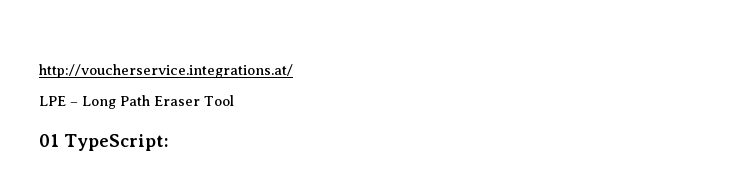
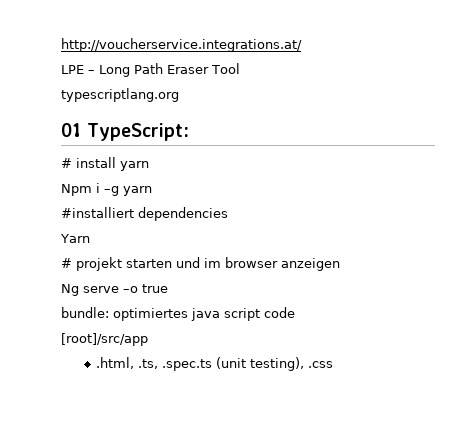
+ typescriptlang.org
+ # install yarn
+ Npm i –g yarn
+ #installiert dependencies
+ Yarn
+ # projekt starten und im browser anzeigen
+ Ng serve –o true
+ bundle: optimiertes java script code
+ [root]/src/app
+ .html, .ts, .spec.ts (unit testing), .css

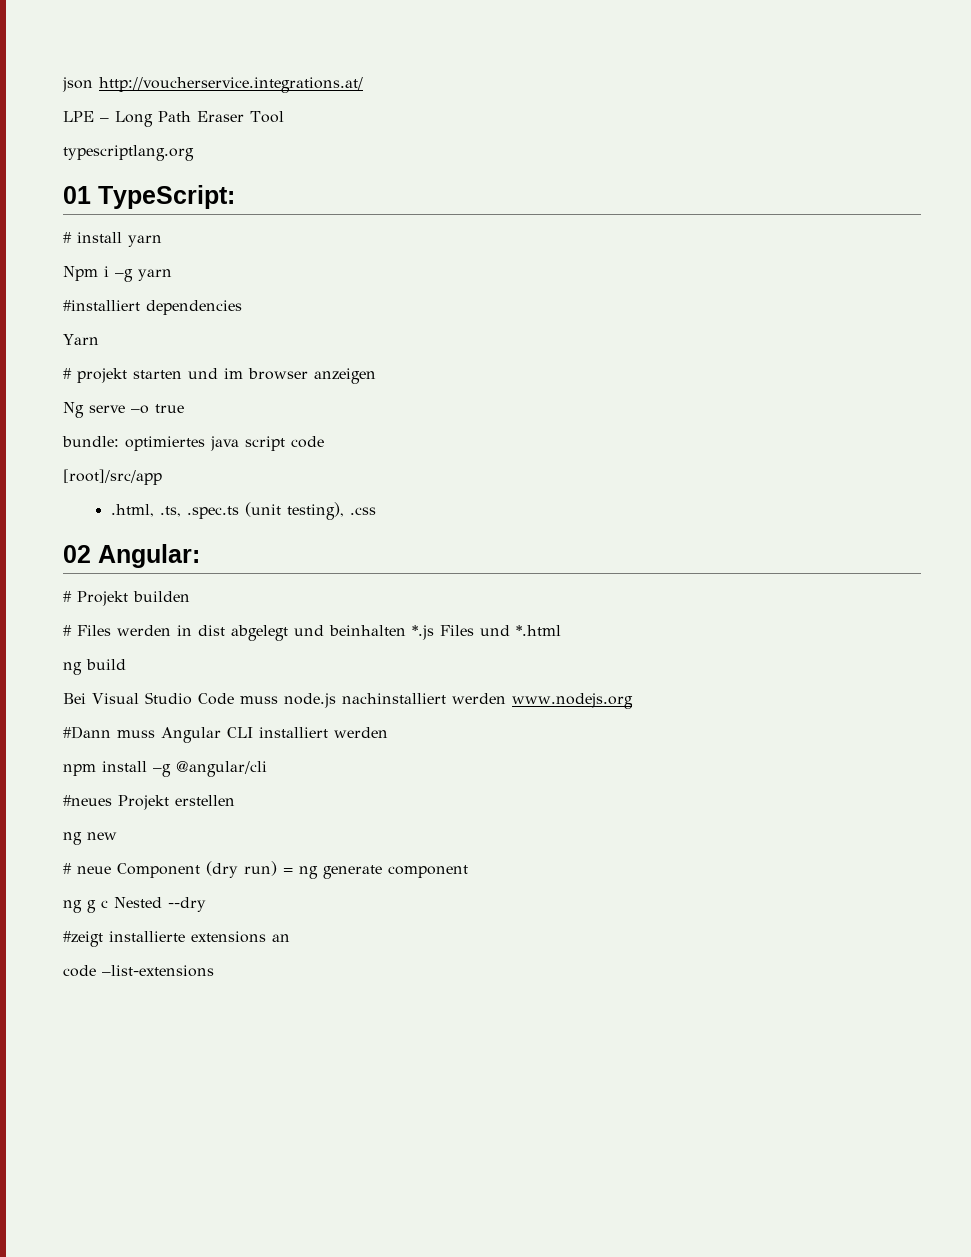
- http://voucherservice.integrations.at/
+ json http://voucherservice.integrations.at/
+ 02 Angular:
+ # Projekt builden
+ # Files werden in dist abgelegt und beinhalten *.js Files und *.html
+ ng build
+ Bei Visual Studio Code muss node.js nachinstalliert werden www.nodejs.org
+ #Dann muss Angular CLI installiert werden
+ npm install –g @angular/cli
+ #neues Projekt erstellen
+ ng new
+ # neue Component (dry run) = ng generate component
+ ng g c Nested --dry
+ #zeigt installierte extensions an
+ code –list-extensions

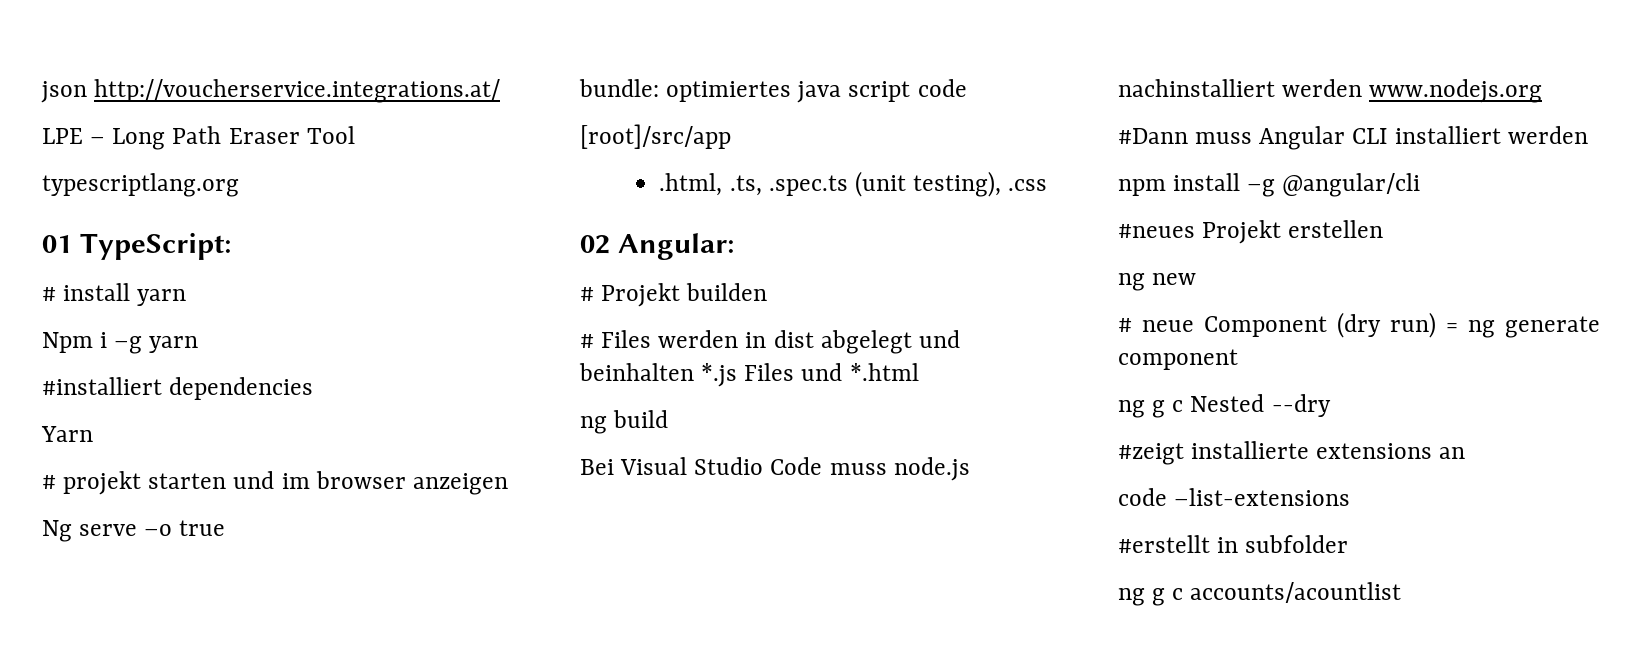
+ #erstellt in subfolder
+ ng g c accounts/acountlist

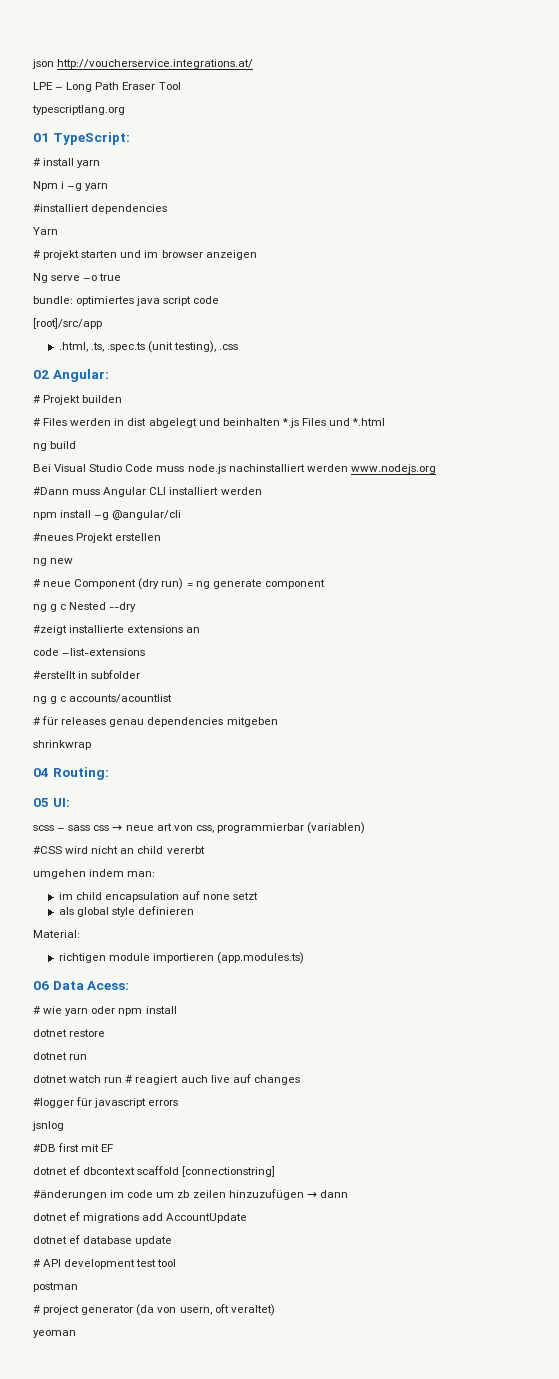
+ # für releases genau dependencies mitgeben
+ shrinkwrap
+ 04 Routing:
+ 05 UI:
+ scss – sass css → neue art von css, programmierbar (variablen)
+ #CSS wird nicht an child vererbt
+ umgehen indem man:
+ im child encapsulation auf none setzt
+ als global style definieren
+ Material:
+ richtigen module importieren (app.modules.ts)
+ 06 Data Acess:
+ # wie yarn oder npm install
+ dotnet restore
+ dotnet run
+ dotnet watch run # reagiert auch live auf changes
+ #logger für javascript errors
+ jsnlog
+ #DB first mit EF
+ dotnet ef dbcontext scaffold [connectionstring]
+ #änderungen im code um zb zeilen hinzuzufügen → dann
+ dotnet ef migrations add AccountUpdate
+ dotnet ef database update
+ # API development test tool
+ postman
+ # project generator (da von usern, oft veraltet)
+ yeoman

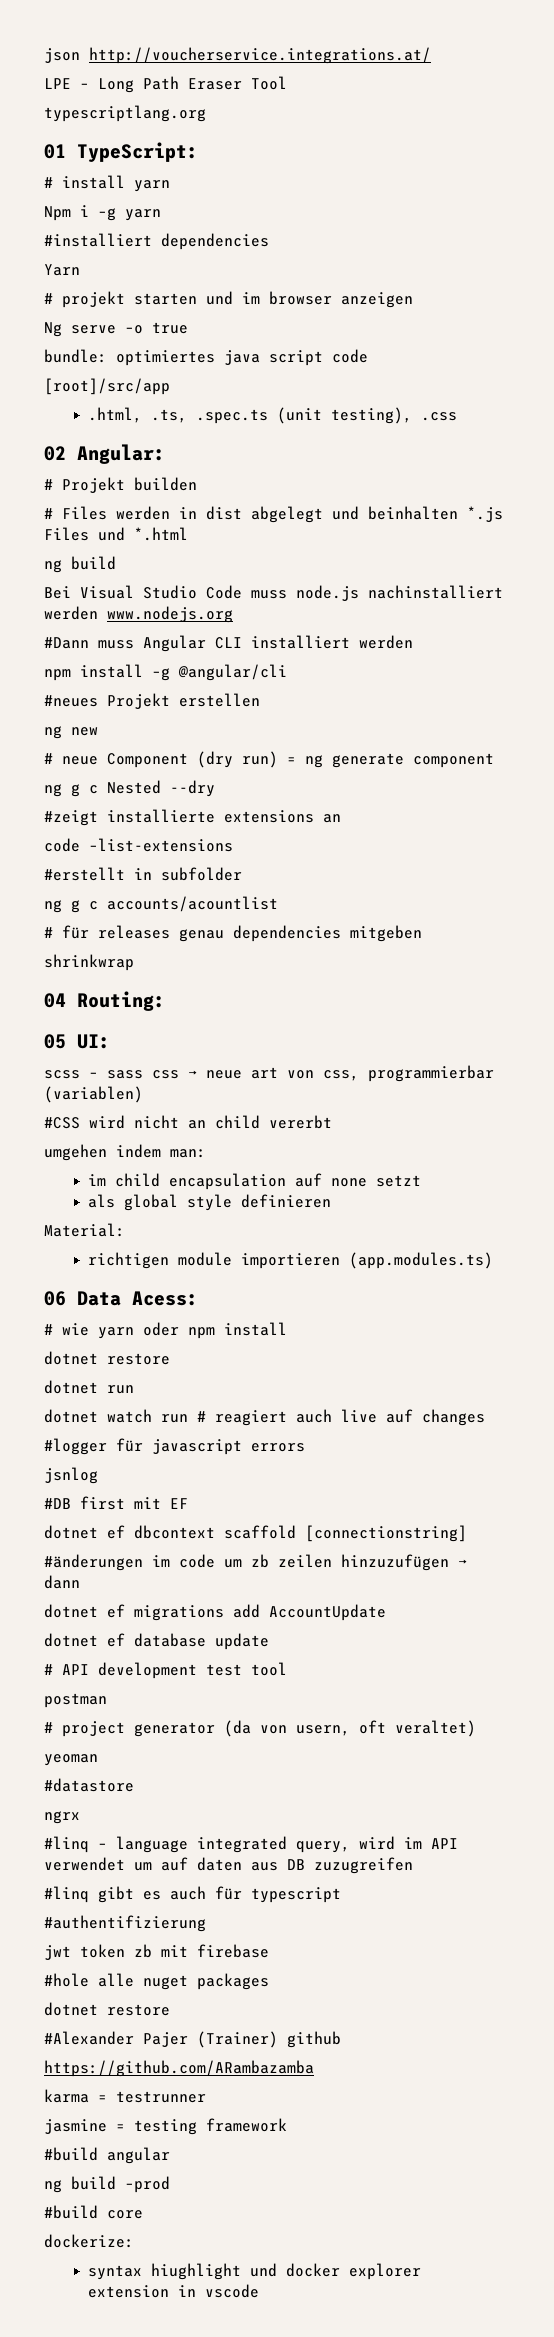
+ #datastore
+ ngrx
+ #linq – language integrated query, wird im API verwendet um auf daten aus DB zuzugreifen
+ #linq gibt es auch für typescript
+ #authentifizierung
+ jwt token zb mit firebase
+ #hole alle nuget packages
+ dotnet restore
+ #Alexander Pajer (Trainer) github
+ https://github.com/ARambazamba
+ karma = testrunner
+ jasmine = testing framework
+ #build angular
+ ng build –prod
+ #build core
+ dockerize:
+ syntax hiughlight und docker explorer extension in vscode

